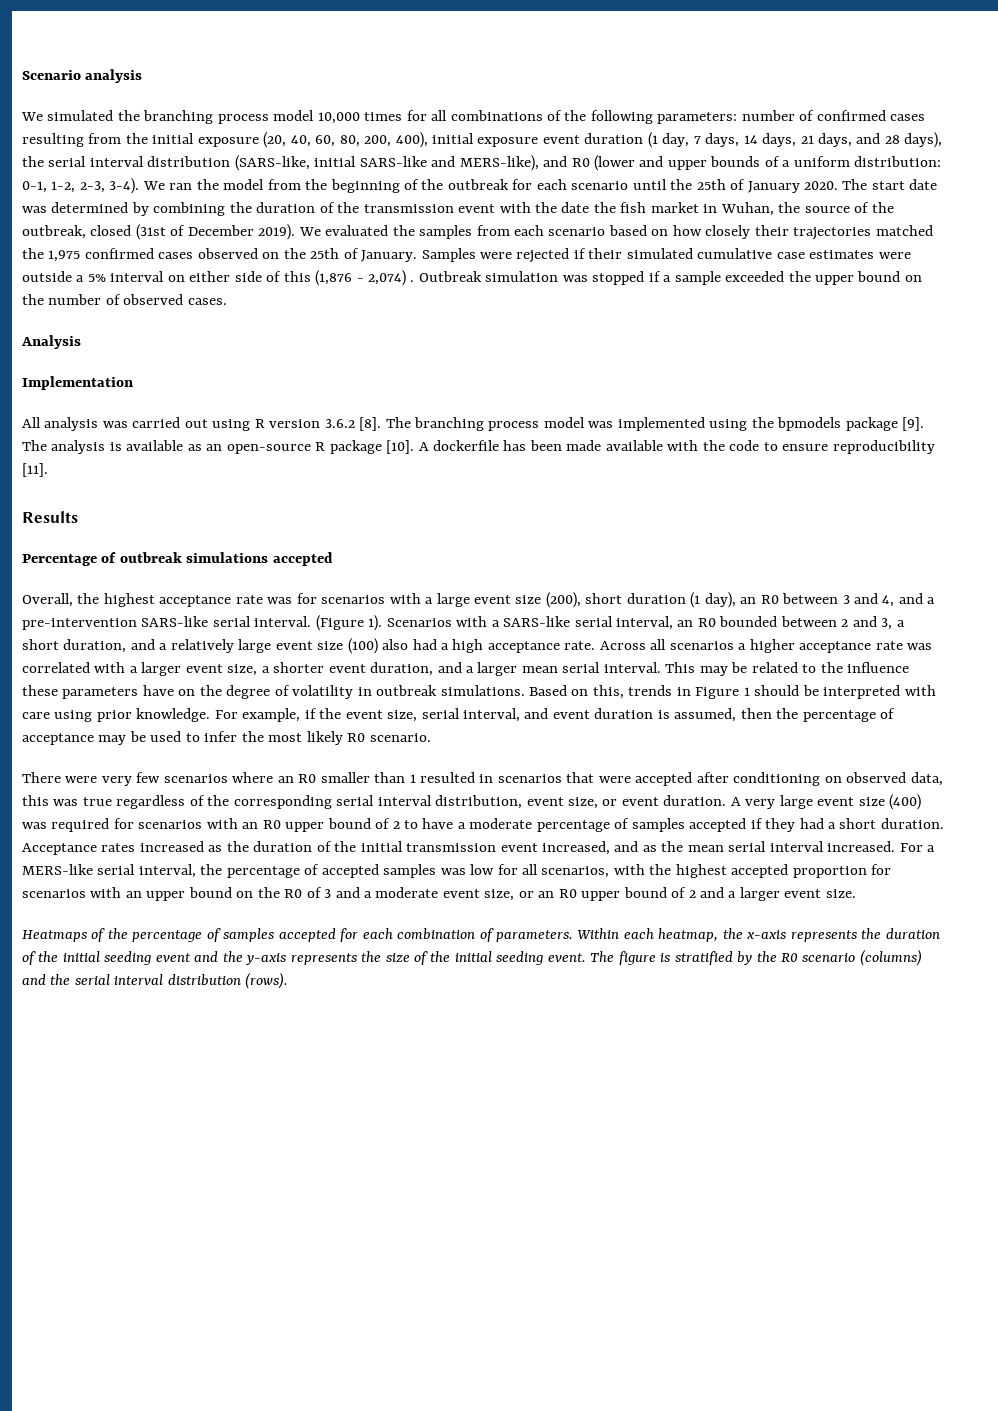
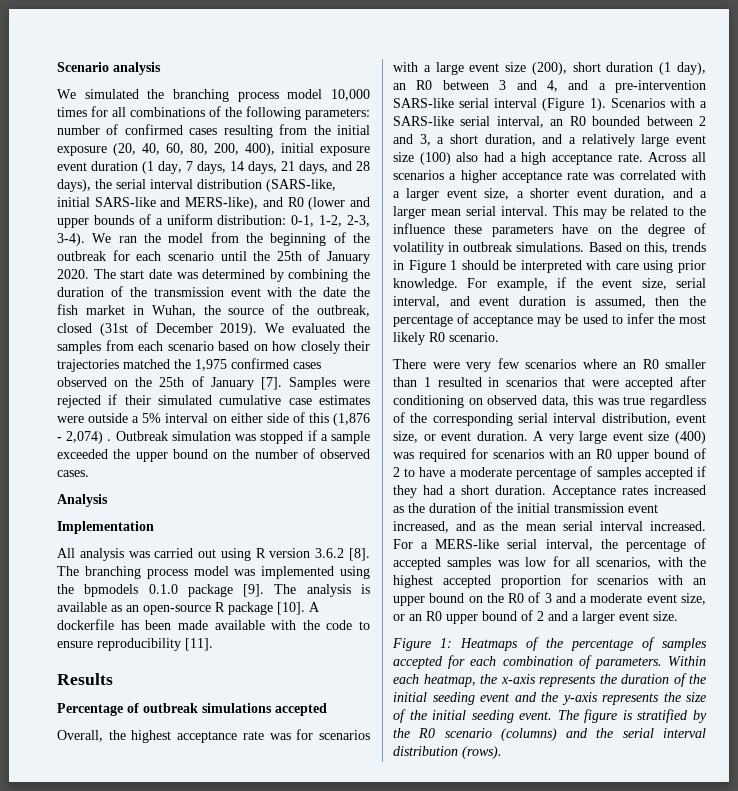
- We evaluated the samples from each scenario based on how closely their trajectories matched the 1,975 confirmed cases observed on the 25th of January.
+ We evaluated the samples from each scenario based on how closely their trajectories matched the 1,975 confirmed cases observed on the 25th of January [7].
- The branching process model was implemented using the bpmodels package [9].
+ The branching process model was implemented using the bpmodels 0.1.0 package [9].
- Overall, the highest acceptance rate was for scenarios with a large event size (200), short duration (1 day), an R0 between 3 and 4, and a pre-intervention SARS-like serial interval. (Figure 1).
+ Overall, the highest acceptance rate was for scenarios with a large event size (200), short duration (1 day), an R0 between 3 and 4, and a pre-intervention SARS-like serial interval (Figure 1).
- Heatmaps of the percentage of samples accepted for each combination of parameters.
+ Figure 1: Heatmaps of the percentage of samples accepted for each combination of parameters.

